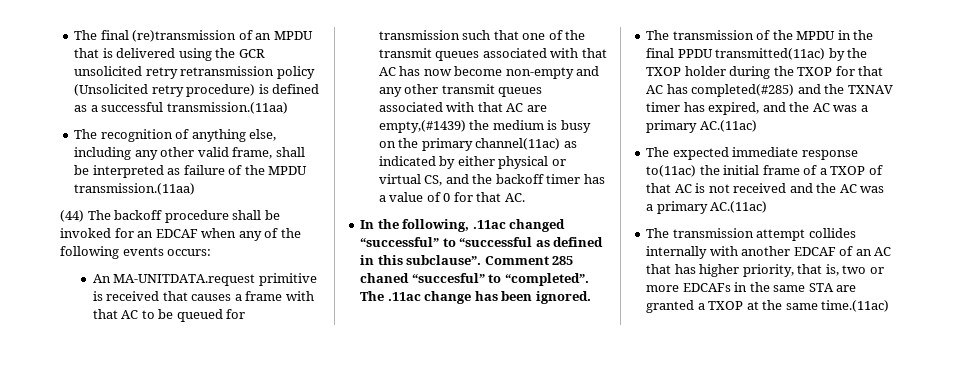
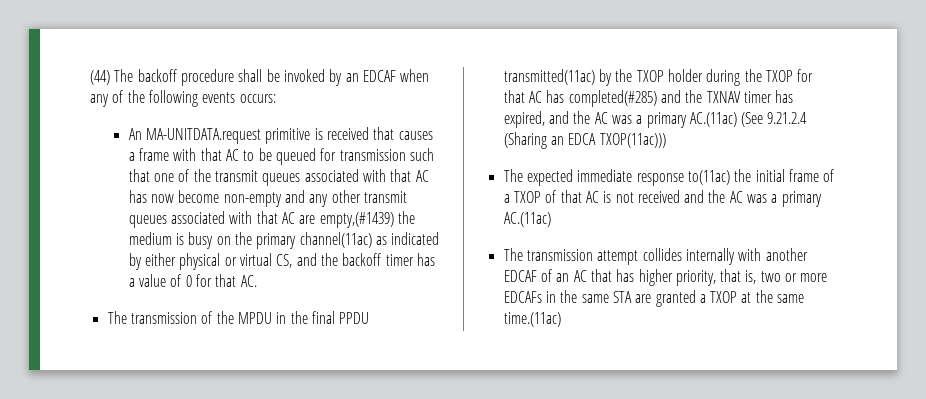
- The final (re)transmission of an MPDU that is delivered using the GCR unsolicited retry retransmission policy (Unsolicited retry procedure) is defined as a successful transmission.(11aa)
- The recognition of anything else, including any other valid frame, shall be interpreted as failure of the MPDU transmission.(11aa)
- (44) The backoff procedure shall be invoked for an EDCAF when any of the following events occurs:
+ (44) The backoff procedure shall be invoked by an EDCAF when any of the following events occurs:
- In the following, .11ac changed “successful” to “successful as defined in this subclause”. Comment 285 chaned “succesful” to “completed”. The .11ac change has been ignored.
- The transmission of the MPDU in the final PPDU transmitted(11ac) by the TXOP holder during the TXOP for that AC has completed(#285) and the TXNAV timer has expired, and the AC was a primary AC.(11ac)
+ The transmission of the MPDU in the final PPDU transmitted(11ac) by the TXOP holder during the TXOP for that AC has completed(#285) and the TXNAV timer has expired, and the AC was a primary AC.(11ac) (See 9.21.2.4 (Sharing an EDCA TXOP(11ac)))

